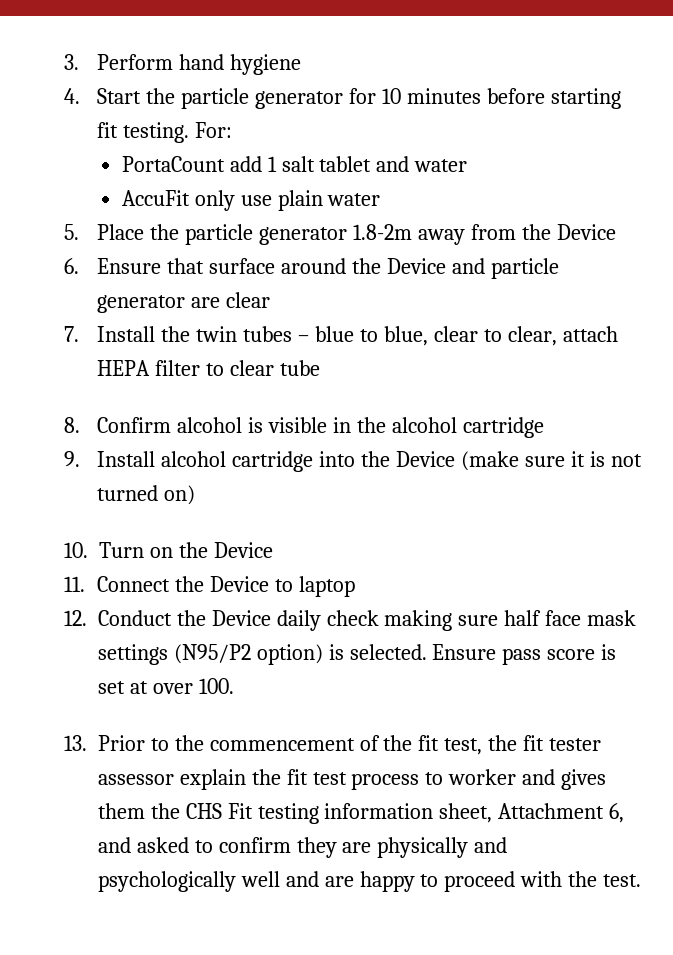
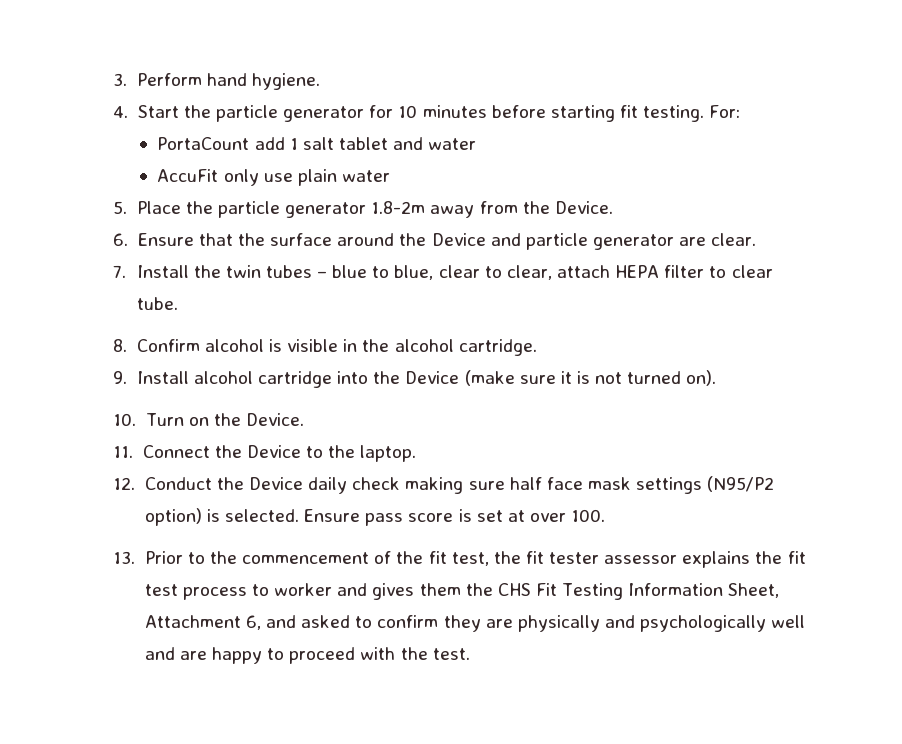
- 3. Perform hand hygiene
+ 3. Perform hand hygiene.
- 5. Place the particle generator 1.8-2m away from the Device
+ 5. Place the particle generator 1.8-2m away from the Device.
- 6. Ensure that surface around the Device and particle generator are clear
+ 6. Ensure that the surface around the Device and particle generator are clear.
- 7. Install the twin tubes – blue to blue, clear to clear, attach HEPA filter to clear tube
+ 7. Install the twin tubes – blue to blue, clear to clear, attach HEPA filter to clear tube.
- 8. Confirm alcohol is visible in the alcohol cartridge
+ 8. Confirm alcohol is visible in the alcohol cartridge.
- 9. Install alcohol cartridge into the Device (make sure it is not turned on)
+ 9. Install alcohol cartridge into the Device (make sure it is not turned on).
- 10. Turn on the Device
+ 10. Turn on the Device.
- 11. Connect the Device to laptop
+ 11. Connect the Device to the laptop.
- 13. Prior to the commencement of the fit test, the fit tester assessor explain the fit test process to worker and gives them the CHS Fit testing information sheet, Attachment 6, and asked to confirm they are physically and psychologically well and are happy to proceed with the test.
+ 13. Prior to the commencement of the fit test, the fit tester assessor explains the fit test process to worker and gives them the CHS Fit Testing Information Sheet, Attachment 6, and asked to confirm they are physically and psychologically well and are happy to proceed with the test.

